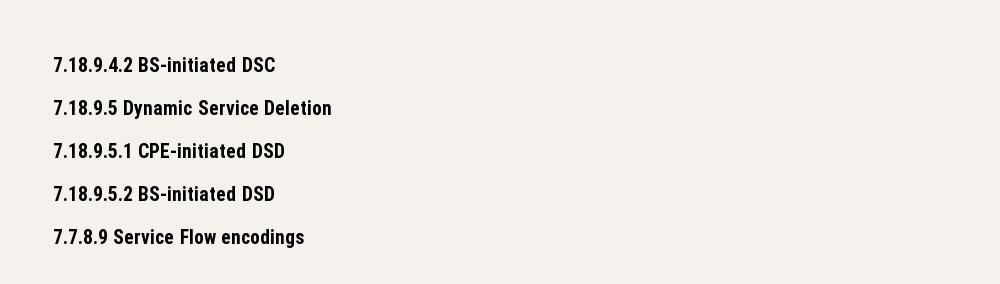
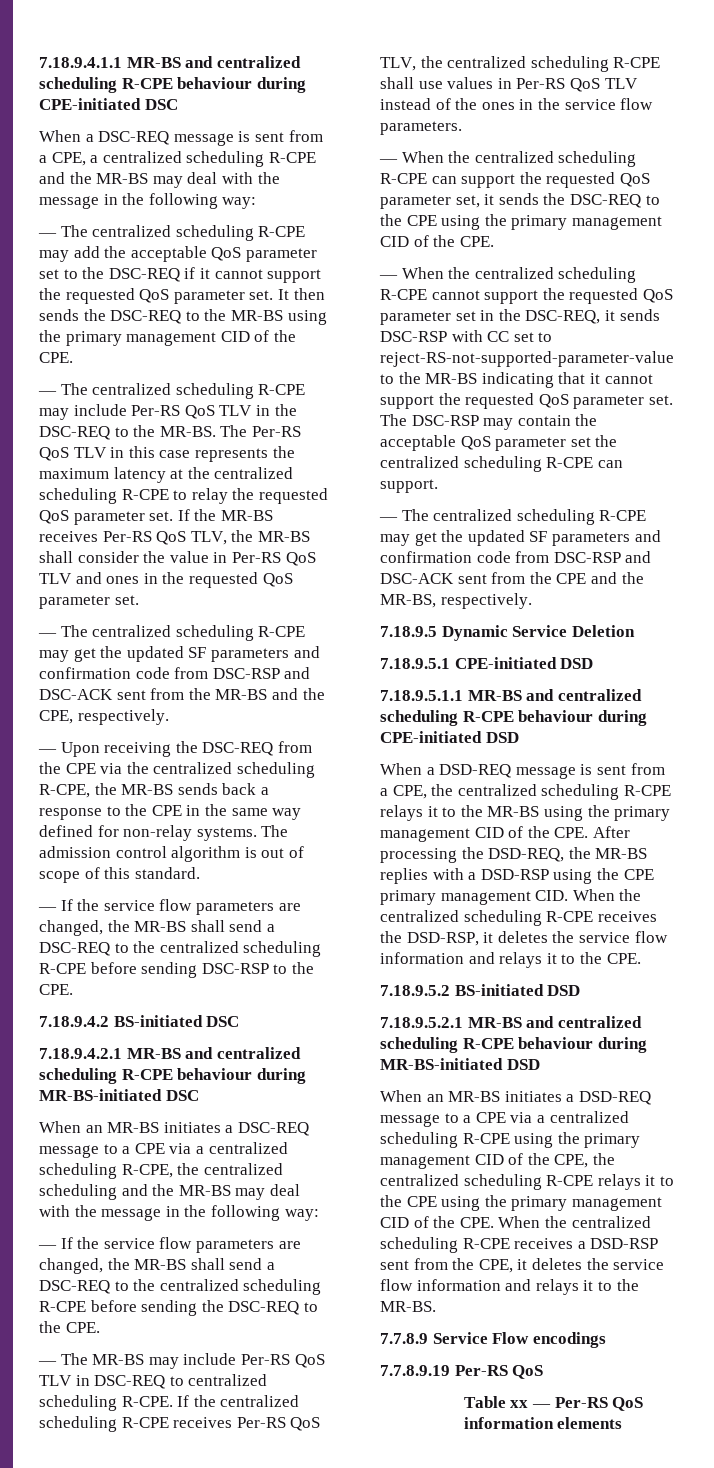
+ 7.18.9.4.1.1 MR-BS and centralized scheduling R-CPE behaviour during CPE-initiated DSC
+ When a DSC-REQ message is sent from a CPE, a centralized scheduling R-CPE and the MR-BS may deal with the message in the following way:
+ — The centralized scheduling R-CPE may add the acceptable QoS parameter set to the DSC-REQ if it cannot support the requested QoS parameter set. It then sends the DSC-REQ to the MR-BS using the primary management CID of the CPE.
+ — The centralized scheduling R-CPE may include Per-RS QoS TLV in the DSC-REQ to the MR-BS. The Per-RS QoS TLV in this case represents the maximum latency at the centralized scheduling R-CPE to relay the requested QoS parameter set. If the MR-BS receives Per-RS QoS TLV, the MR-BS shall consider the value in Per-RS QoS TLV and ones in the requested QoS parameter set.
+ — The centralized scheduling R-CPE may get the updated SF parameters and confirmation code from DSC-RSP and DSC-ACK sent from the MR-BS and the CPE, respectively.
+ — Upon receiving the DSC-REQ from the CPE via the centralized scheduling R-CPE, the MR-BS sends back a response to the CPE in the same way defined for non-relay systems. The admission control algorithm is out of scope of this standard.
+ — If the service flow parameters are changed, the MR-BS shall send a DSC-REQ to the centralized scheduling R-CPE before sending DSC-RSP to the CPE.
  7.18.9.4.2 BS-initiated DSC
+ 7.18.9.4.2.1 MR-BS and centralized scheduling R-CPE behaviour during MR-BS-initiated DSC
+ When an MR-BS initiates a DSC-REQ message to a CPE via a centralized scheduling R-CPE, the centralized scheduling and the MR-BS may deal with the message in the following way:
+ — If the service flow parameters are changed, the MR-BS shall send a DSC-REQ to the centralized scheduling R-CPE before sending the DSC-REQ to the CPE.
+ — The MR-BS may include Per-RS QoS TLV in DSC-REQ to centralized scheduling R-CPE. If the centralized scheduling R-CPE receives Per-RS QoS TLV, the centralized scheduling R-CPE shall use values in Per-RS QoS TLV instead of the ones in the service flow parameters.
+ — When the centralized scheduling R-CPE can support the requested QoS parameter set, it sends the DSC-REQ to the CPE using the primary management CID of the CPE.
+ — When the centralized scheduling R-CPE cannot support the requested QoS parameter set in the DSC-REQ, it sends DSC-RSP with CC set to reject-RS-not-supported-parameter-value to the MR-BS indicating that it cannot support the requested QoS parameter set. The DSC-RSP may contain the acceptable QoS parameter set the centralized scheduling R-CPE can support.
+ — The centralized scheduling R-CPE may get the updated SF parameters and confirmation code from DSC-RSP and DSC-ACK sent from the CPE and the MR-BS, respectively.
+ 7.18.9.5.1.1 MR-BS and centralized scheduling R-CPE behaviour during CPE-initiated DSD
+ When a DSD-REQ message is sent from a CPE, the centralized scheduling R-CPE relays it to the MR-BS using the primary management CID of the CPE. After processing the DSD-REQ, the MR-BS replies with a DSD-RSP using the CPE primary management CID. When the centralized scheduling R-CPE receives the DSD-RSP, it deletes the service flow information and relays it to the CPE.
  7.18.9.5.2 BS-initiated DSD
+ 7.18.9.5.2.1 MR-BS and centralized scheduling R-CPE behaviour during MR-BS-initiated DSD
+ When an MR-BS initiates a DSD-REQ message to a CPE via a centralized scheduling R-CPE using the primary management CID of the CPE, the centralized scheduling R-CPE relays it to the CPE using the primary management CID of the CPE. When the centralized scheduling R-CPE receives a DSD-RSP sent from the CPE, it deletes the service flow information and relays it to the MR-BS.
  7.7.8.9 Service Flow encodings
+ 7.7.8.9.19 Per-RS QoS
+ Table xx — Per-RS QoS information elements

